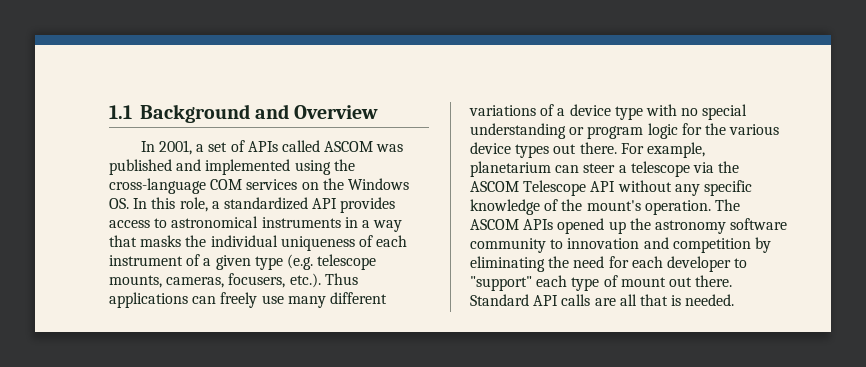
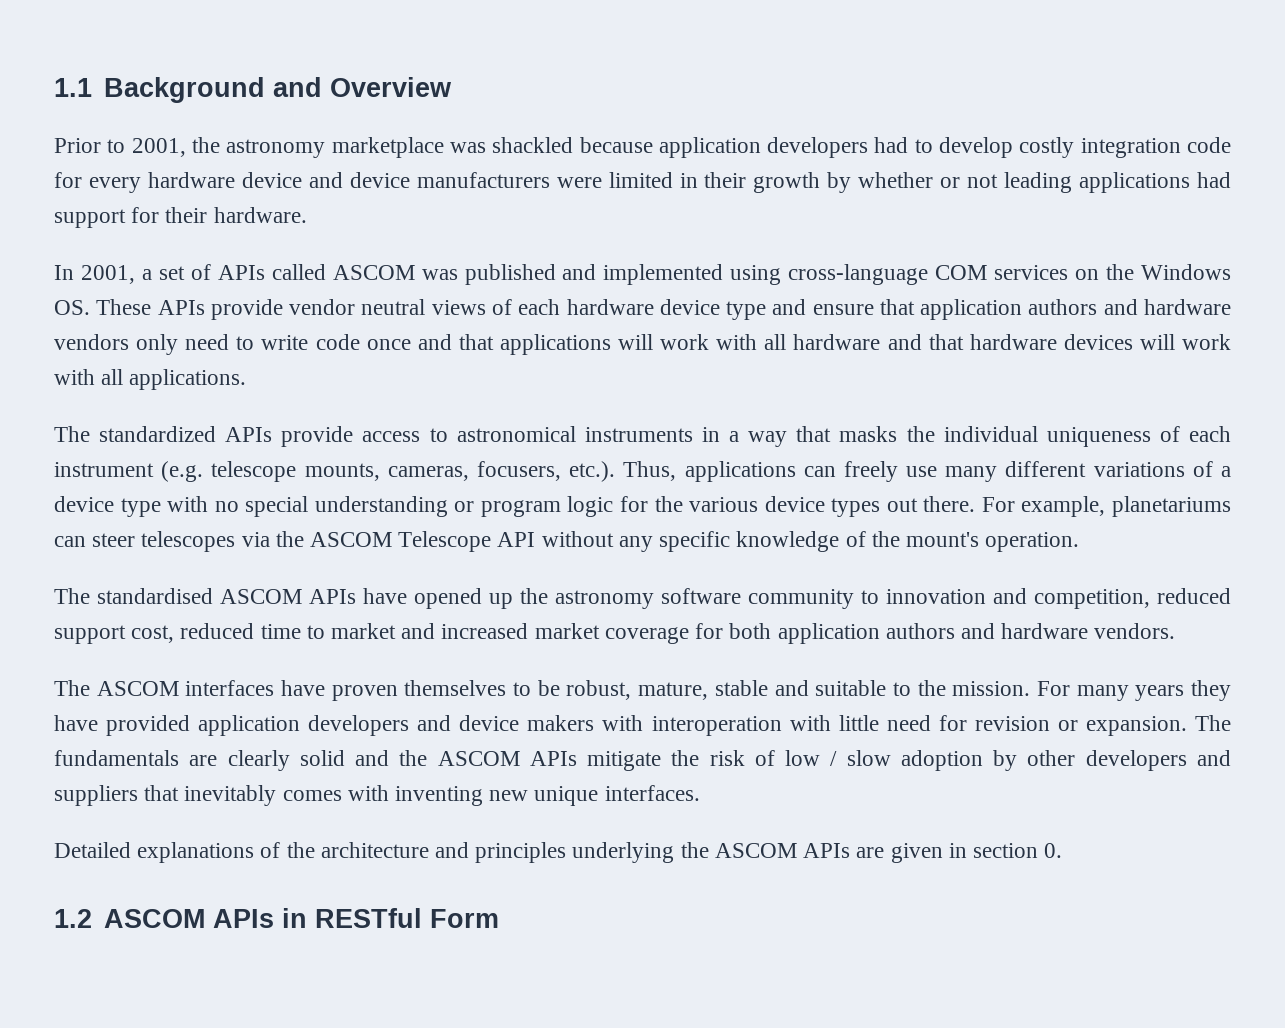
+ Prior to 2001, the astronomy marketplace was shackled because application developers had to develop costly integration code for every hardware device and device manufacturers were limited in their growth by whether or not leading applications had support for their hardware.
- In 2001, a set of APIs called ASCOM was published and implemented using the cross-language COM services on the Windows OS. In this role, a standardized API provides access to astronomical instruments in a way that masks the individual uniqueness of each instrument of a given type (e.g. telescope mounts, cameras, focusers, etc.). Thus applications can freely use many different variations of a device type with no special understanding or program logic for the various device types out there.
+ In 2001, a set of APIs called ASCOM was published and implemented using cross-language COM services on the Windows OS. These APIs provide vendor neutral views of each hardware device type and ensure that application authors and hardware vendors only need to write code once and that applications will work with all hardware and that hardware devices will work with all applications.
+ The standardized APIs provide access to astronomical instruments in a way that masks the individual uniqueness of each instrument (e.g. telescope mounts, cameras, focusers, etc.). Thus, applications can freely use many different variations of a device type with no special understanding or program logic for the various device types out there.
- For example, planetarium can steer a telescope via the ASCOM Telescope API without any specific knowledge of the mount's operation. The ASCOM APIs opened up the astronomy software community to innovation and competition by eliminating the need for each developer to "support" each type of mount out there. Standard API calls are all that is needed.
+ For example, planetariums can steer telescopes via the ASCOM Telescope API without any specific knowledge of the mount's operation.
+ The standardised ASCOM APIs have opened up the astronomy software community to innovation and competition, reduced support cost, reduced time to market and increased market coverage for both application authors and hardware vendors.
+ The ASCOM interfaces have proven themselves to be robust, mature, stable and suitable to the mission. For many years they have provided application developers and device makers with interoperation with little need for revision or expansion. The fundamentals are clearly solid and the ASCOM APIs mitigate the risk of low / slow adoption by other developers and suppliers that inevitably comes with inventing new unique interfaces.
+ Detailed explanations of the architecture and principles underlying the ASCOM APIs are given in section 0.
+ 1.2 ASCOM APIs in RESTful Form

